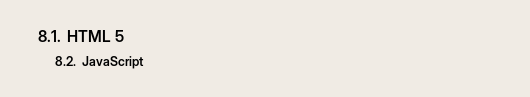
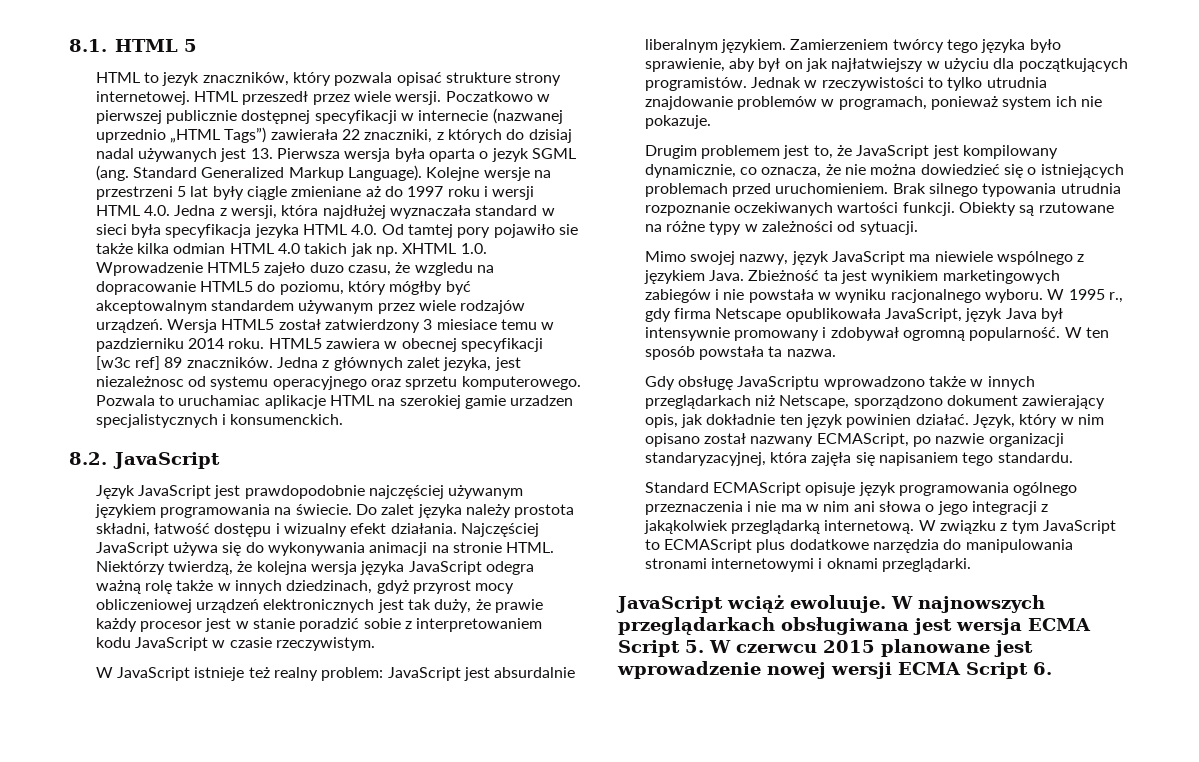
+ HTML to jezyk znaczników, który pozwala opisać strukture strony internetowej. HTML przeszedł przez wiele wersji. Poczatkowo w pierwszej publicznie dostępnej specyfikacji w internecie (nazwanej uprzednio „HTML Tags”) zawierała 22 znaczniki, z których do dzisiaj nadal używanych jest 13. Pierwsza wersja była oparta o jezyk SGML (ang. Standard Generalized Markup Language). Kolejne wersje na przestrzeni 5 lat były ciągle zmieniane aż do 1997 roku i wersji HTML 4.0. Jedna z wersji, która najdłużej wyznaczała standard w sieci była specyfikacja jezyka HTML 4.0. Od tamtej pory pojawiło sie także kilka odmian HTML 4.0 takich jak np. XHTML 1.0. Wprowadzenie HTML5 zajeło duzo czasu, że wzgledu na dopracowanie HTML5 do poziomu, który mógłby być akceptowalnym standardem używanym przez wiele rodzajów urządzeń. Wersja HTML5 został zatwierdzony 3 miesiace temu w pazdzierniku 2014 roku. HTML5 zawiera w obecnej specyfikacji [w3c ref] 89 znaczników. Jedna z głównych zalet jezyka, jest niezależnosc od systemu operacyjnego oraz sprzetu komputerowego. Pozwala to uruchamiac aplikacje HTML na szerokiej gamie urzadzen specjalistycznych i konsumenckich.
  8.2. JavaScript
+ Język JavaScript jest prawdopodobnie najczęściej używanym językiem programowania na świecie. Do zalet języka należy prostota składni, łatwość dostępu i wizualny efekt działania. Najczęściej JavaScript używa się do wykonywania animacji na stronie HTML. Niektórzy twierdzą, że kolejna wersja języka JavaScript odegra ważną rolę także w innych dziedzinach, gdyż przyrost mocy obliczeniowej urządzeń elektronicznych jest tak duży, że prawie każdy procesor jest w stanie poradzić sobie z interpretowaniem kodu JavaScript w czasie rzeczywistym.
+ W JavaScript istnieje też realny problem: JavaScript jest absurdalnie liberalnym językiem. Zamierzeniem twórcy tego języka było sprawienie, aby był on jak najłatwiejszy w użyciu dla początkujących programistów. Jednak w rzeczywistości to tylko utrudnia znajdowanie problemów w programach, ponieważ system ich nie pokazuje.
+ Drugim problemem jest to, że JavaScript jest kompilowany dynamicznie, co oznacza, że nie można dowiedzieć się o istniejących problemach przed uruchomieniem. Brak silnego typowania utrudnia rozpoznanie oczekiwanych wartości funkcji. Obiekty są rzutowane na różne typy w zależności od sytuacji.
+ Mimo swojej nazwy, język JavaScript ma niewiele wspólnego z językiem Java. Zbieżność ta jest wynikiem marketingowych zabiegów i nie powstała w wyniku racjonalnego wyboru. W 1995 r., gdy firma Netscape opublikowała JavaScript, język Java był intensywnie promowany i zdobywał ogromną popularność. W ten sposób powstała ta nazwa.
+ Gdy obsługę JavaScriptu wprowadzono także w innych przeglądarkach niż Netscape, sporządzono dokument zawierający opis, jak dokładnie ten język powinien działać. Język, który w nim opisano został nazwany ECMAScript, po nazwie organizacji standaryzacyjnej, która zajęła się napisaniem tego standardu.
+ Standard ECMAScript opisuje język programowania ogólnego przeznaczenia i nie ma w nim ani słowa o jego integracji z jakąkolwiek przeglądarką internetową. W związku z tym JavaScript to ECMAScript plus dodatkowe narzędzia do manipulowania stronami internetowymi i oknami przeglądarki.
+ JavaScript wciąż ewoluuje. W najnowszych przeglądarkach obsługiwana jest wersja ECMA Script 5. W czerwcu 2015 planowane jest wprowadzenie nowej wersji ECMA Script 6.

